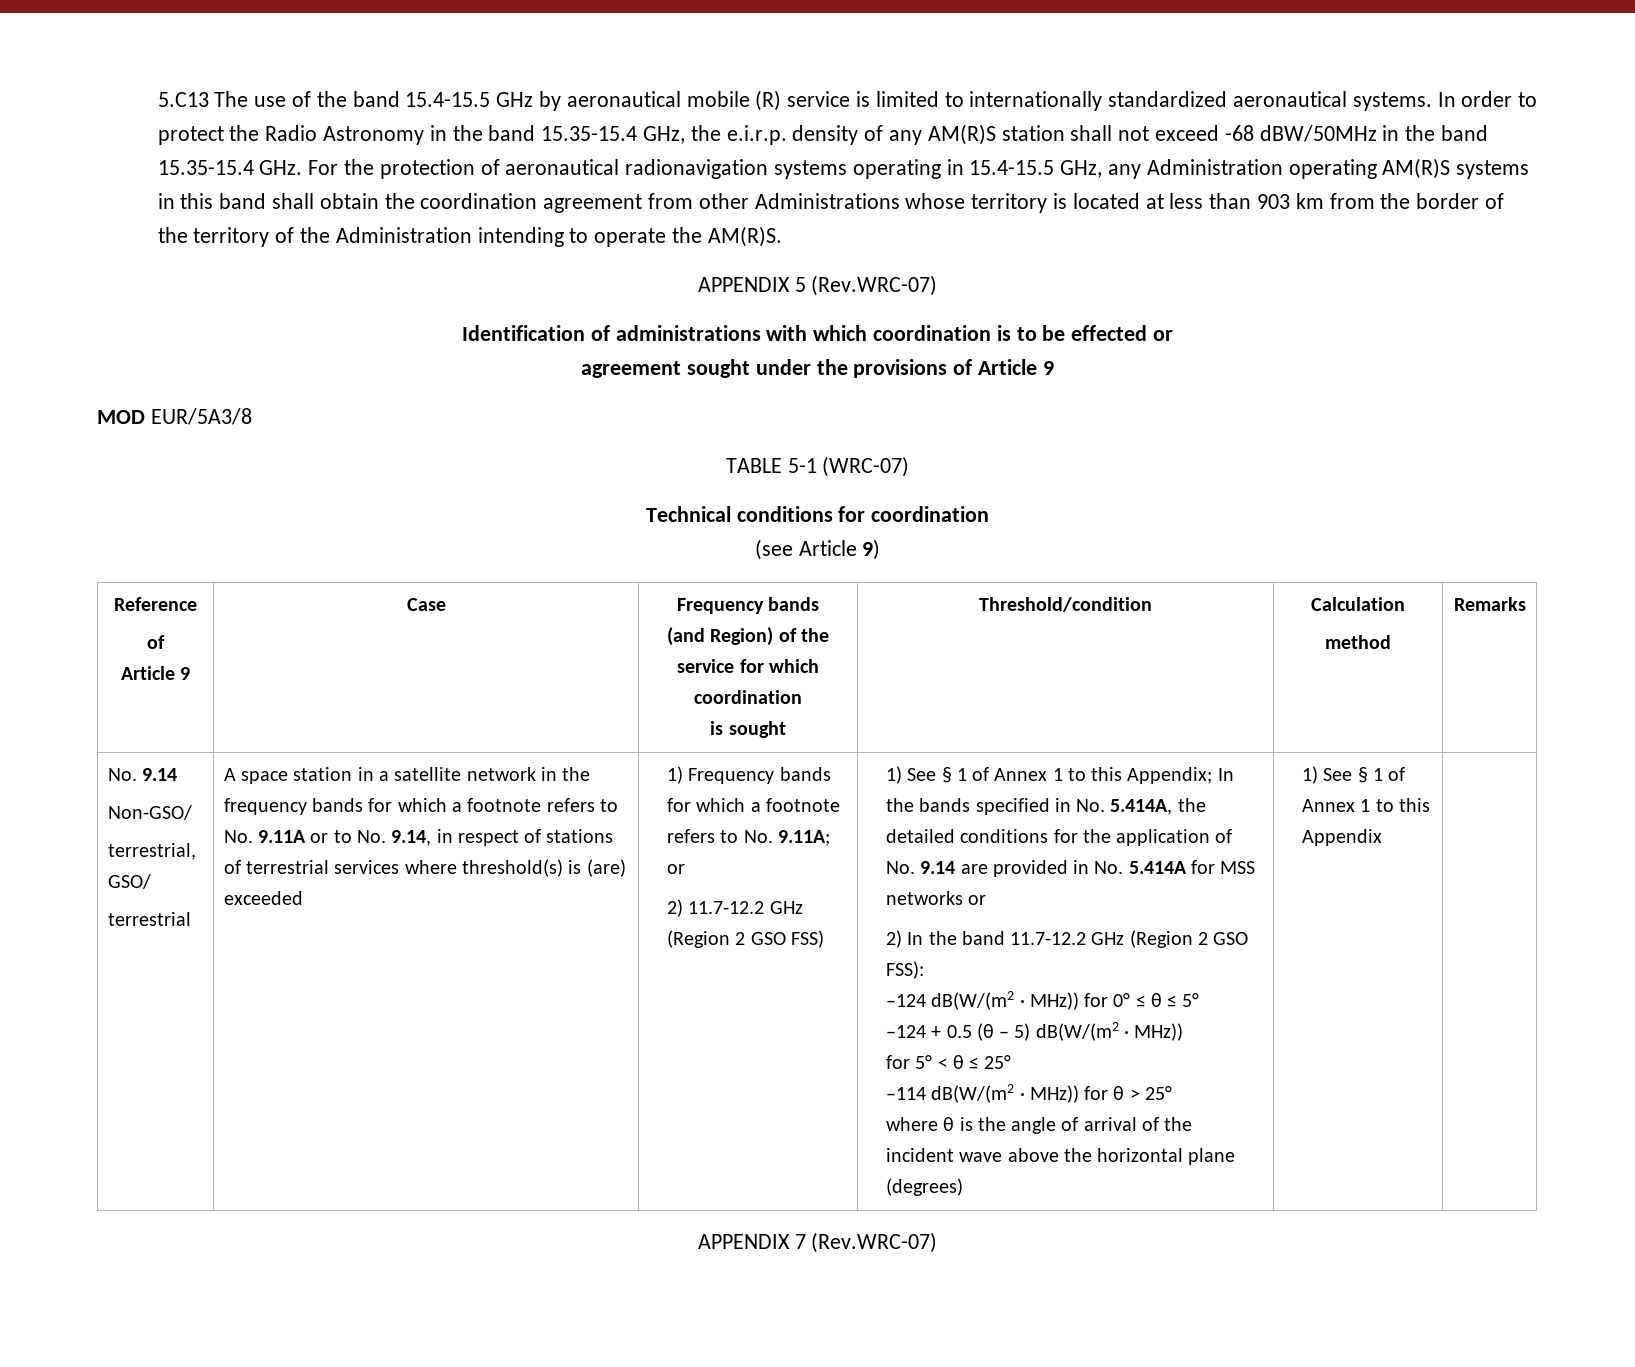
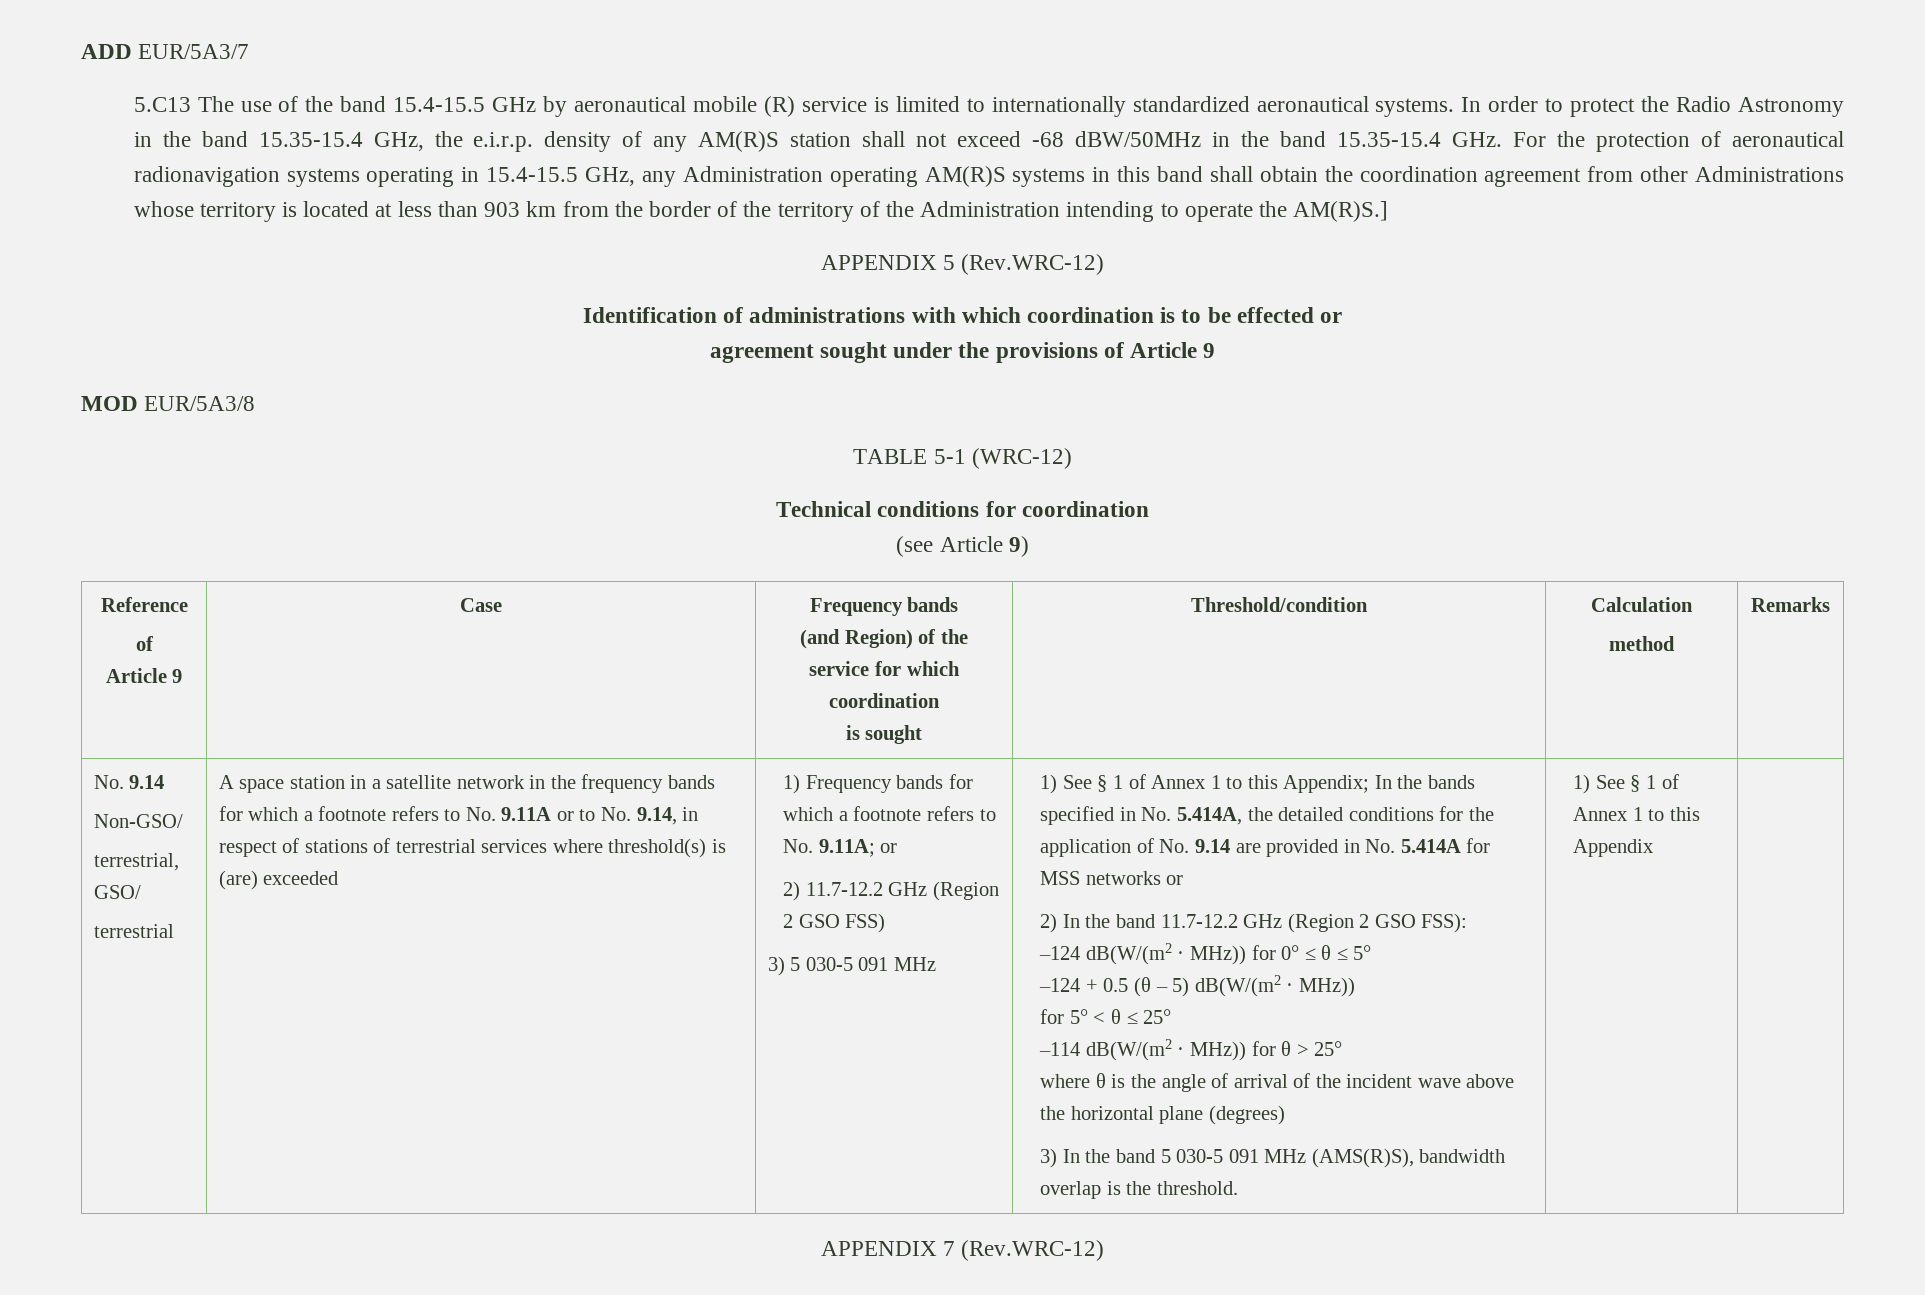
+ ADD EUR/5A3/7
- In order to protect the Radio Astronomy in the band 15.35-15.4 GHz, the e.i.r.p. density of any AM(R)S station shall not exceed -68 dBW/50MHz in the band 15.35-15.4 GHz. For the protection of aeronautical radionavigation systems operating in 15.4-15.5 GHz, any Administration operating AM(R)S systems in this band shall obtain the coordination agreement from other Administrations whose territory is located at less than 903 km from the border of the territory of the Administration intending to operate the AM(R)S.
+ In order to protect the Radio Astronomy in the band 15.35-15.4 GHz, the e.i.r.p. density of any AM(R)S station shall not exceed -68 dBW/50MHz in the band 15.35-15.4 GHz. For the protection of aeronautical radionavigation systems operating in 15.4-15.5 GHz, any Administration operating AM(R)S systems in this band shall obtain the coordination agreement from other Administrations whose territory is located at less than 903 km from the border of the territory of the Administration intending to operate the AM(R)S.]
- APPENDIX 5 (Rev.WRC-07)
+ APPENDIX 5 (Rev.WRC-12)
- TABLE 5-1 (WRC-07)
+ TABLE 5-1 (WRC-12)
+ 3) 5 030-5 091 MHz
+ 3) In the band 5 030-5 091 MHz (AMS(R)S), bandwidth overlap is the threshold.
- APPENDIX 7 (Rev.WRC-07)
+ APPENDIX 7 (Rev.WRC-12)

